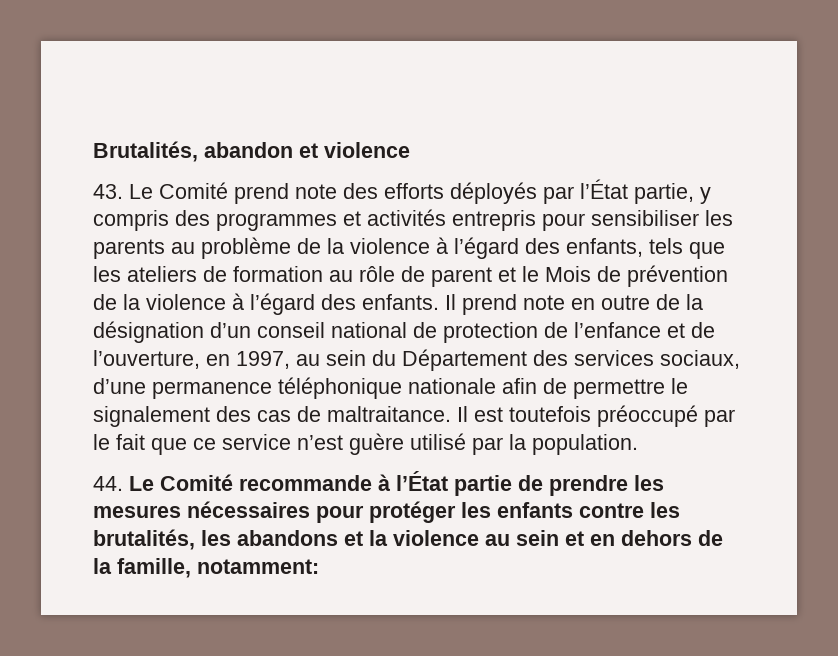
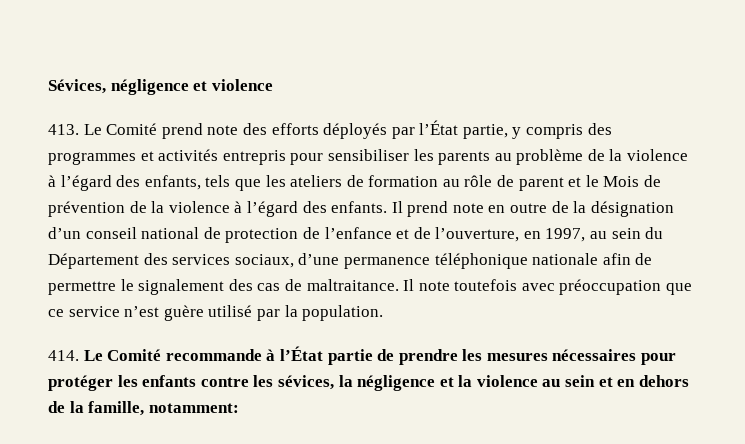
- Brutalités, abandon et violence
+ Sévices, négligence et violence
- 43. Le Comité prend note des efforts déployés par l’État partie, y compris des programmes et activités entrepris pour sensibiliser les parents au problème de la violence à l’égard des enfants, tels que les ateliers de formation au rôle de parent et le Mois de prévention de la violence à l’égard des enfants.
+ 413. Le Comité prend note des efforts déployés par l’État partie, y compris des programmes et activités entrepris pour sensibiliser les parents au problème de la violence à l’égard des enfants, tels que les ateliers de formation au rôle de parent et le Mois de prévention de la violence à l’égard des enfants.
- Il est toutefois préoccupé par le fait que ce service n’est guère utilisé par la population.
+ Il note toutefois avec préoccupation que ce service n’est guère utilisé par la population.
- 44. Le Comité recommande à l’État partie de prendre les mesures nécessaires pour protéger les enfants contre les brutalités, les abandons et la violence au sein et en dehors de la famille, notamment:
+ 414. Le Comité recommande à l’État partie de prendre les mesures nécessaires pour protéger les enfants contre les sévices, la négligence et la violence au sein et en dehors de la famille, notamment:

